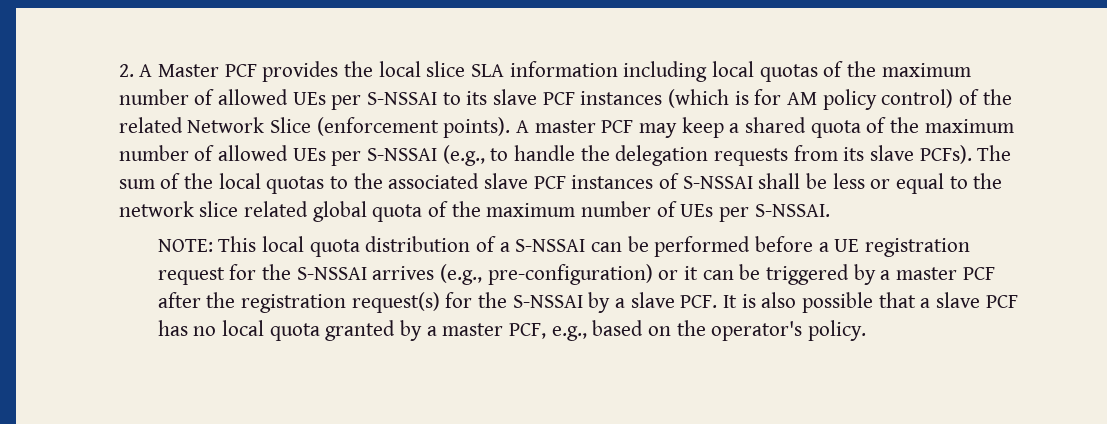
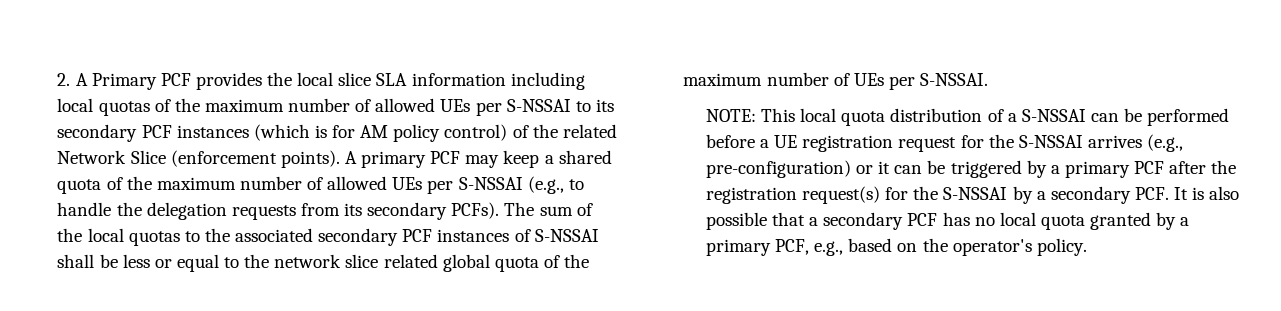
- 2. A Master PCF provides the local slice SLA information including local quotas of the maximum number of allowed UEs per S-NSSAI to its slave PCF instances (which is for AM policy control) of the related Network Slice (enforcement points).
+ 2. A Primary PCF provides the local slice SLA information including local quotas of the maximum number of allowed UEs per S-NSSAI to its secondary PCF instances (which is for AM policy control) of the related Network Slice (enforcement points).
- A master PCF may keep a shared quota of the maximum number of allowed UEs per S-NSSAI (e.g., to handle the delegation requests from its slave PCFs).
+ A primary PCF may keep a shared quota of the maximum number of allowed UEs per S-NSSAI (e.g., to handle the delegation requests from its secondary PCFs).
- The sum of the local quotas to the associated slave PCF instances of S-NSSAI shall be less or equal to the network slice related global quota of the maximum number of UEs per S-NSSAI.
+ The sum of the local quotas to the associated secondary PCF instances of S-NSSAI shall be less or equal to the network slice related global quota of the maximum number of UEs per S-NSSAI.
- This local quota distribution of a S-NSSAI can be performed before a UE registration request for the S-NSSAI arrives (e.g., pre-configuration) or it can be triggered by a master PCF after the registration request(s) for the S-NSSAI by a slave PCF. It is also possible that a slave PCF has no local quota granted by a master PCF, e.g., based on the operator's policy.
+ This local quota distribution of a S-NSSAI can be performed before a UE registration request for the S-NSSAI arrives (e.g., pre-configuration) or it can be triggered by a primary PCF after the registration request(s) for the S-NSSAI by a secondary PCF. It is also possible that a secondary PCF has no local quota granted by a primary PCF, e.g., based on the operator's policy.

